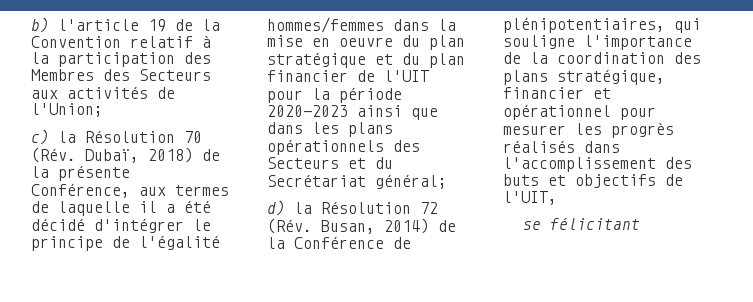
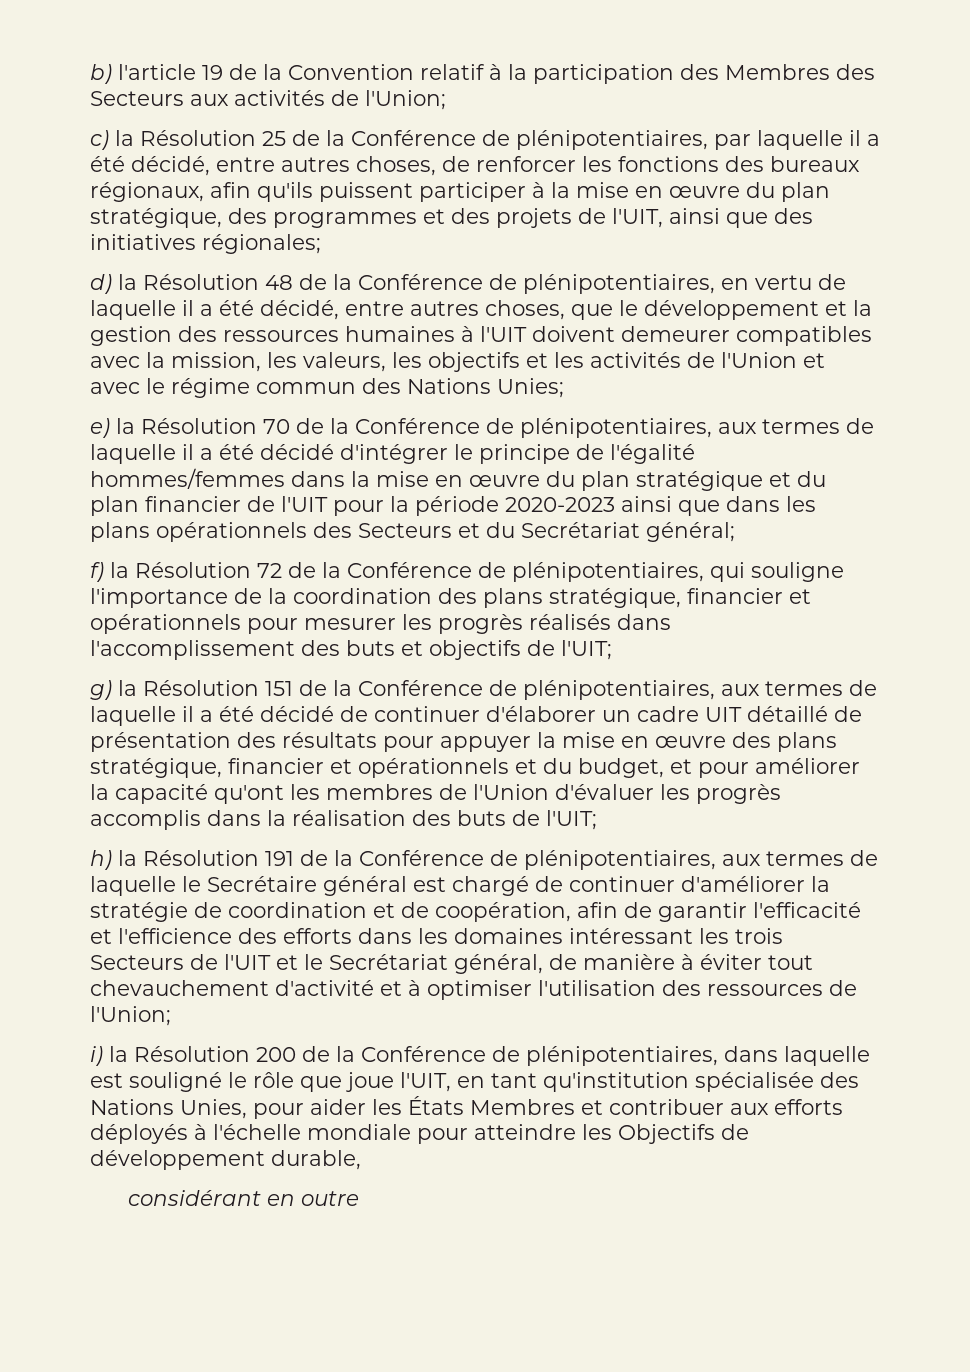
- c) la Résolution 70 (Rév. Dubaï, 2018) de la présente Conférence, aux termes de laquelle il a été décidé d'intégrer le principe de l'égalité hommes/femmes dans la mise en oeuvre du plan stratégique et du plan financier de l'UIT pour la période 2020-2023 ainsi que dans les plans opérationnels des Secteurs et du Secrétariat général;
+ c) la Résolution 25 de la Conférence de plénipotentiaires, par laquelle il a été décidé, entre autres choses, de renforcer les fonctions des bureaux régionaux, afin qu'ils puissent participer à la mise en œuvre du plan stratégique, des programmes et des projets de l'UIT, ainsi que des initiatives régionales;
+ d) la Résolution 48 de la Conférence de plénipotentiaires, en vertu de laquelle il a été décidé, entre autres choses, que le développement et la gestion des ressources humaines à l'UIT doivent demeurer compatibles avec la mission, les valeurs, les objectifs et les activités de l'Union et avec le régime commun des Nations Unies;
+ e) la Résolution 70 de la Conférence de plénipotentiaires, aux termes de laquelle il a été décidé d'intégrer le principe de l'égalité hommes/femmes dans la mise en œuvre du plan stratégique et du plan financier de l'UIT pour la période 2020-2023 ainsi que dans les plans opérationnels des Secteurs et du Secrétariat général;
- d) la Résolution 72 (Rév. Busan, 2014) de la Conférence de plénipotentiaires, qui souligne l'importance de la coordination des plans stratégique, financier et opérationnel pour mesurer les progrès réalisés dans l'accomplissement des buts et objectifs de l'UIT,
- se félicitant
+ f) la Résolution 72 de la Conférence de plénipotentiaires, qui souligne l'importance de la coordination des plans stratégique, financier et opérationnels pour mesurer les progrès réalisés dans l'accomplissement des buts et objectifs de l'UIT;
+ g) la Résolution 151 de la Conférence de plénipotentiaires, aux termes de laquelle il a été décidé de continuer d'élaborer un cadre UIT détaillé de présentation des résultats pour appuyer la mise en œuvre des plans stratégique, financier et opérationnels et du budget, et pour améliorer la capacité qu'ont les membres de l'Union d'évaluer les progrès accomplis dans la réalisation des buts de l'UIT;
+ h) la Résolution 191 de la Conférence de plénipotentiaires, aux termes de laquelle le Secrétaire général est chargé de continuer d'améliorer la stratégie de coordination et de coopération, afin de garantir l'efficacité et l'efficience des efforts dans les domaines intéressant les trois Secteurs de l'UIT et le Secrétariat général, de manière à éviter tout chevauchement d'activité et à optimiser l'utilisation des ressources de l'Union;
+ i) la Résolution 200 de la Conférence de plénipotentiaires, dans laquelle est souligné le rôle que joue l'UIT, en tant qu'institution spécialisée des Nations Unies, pour aider les États Membres et contribuer aux efforts déployés à l'échelle mondiale pour atteindre les Objectifs de développement durable,
+ considérant en outre

